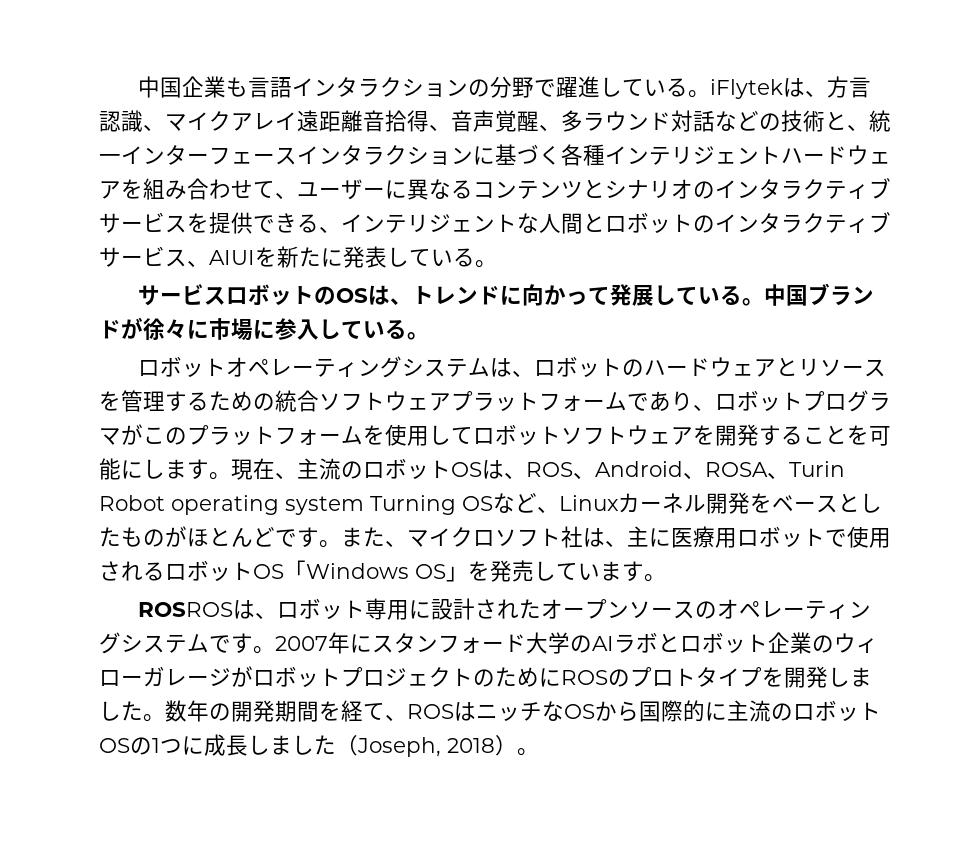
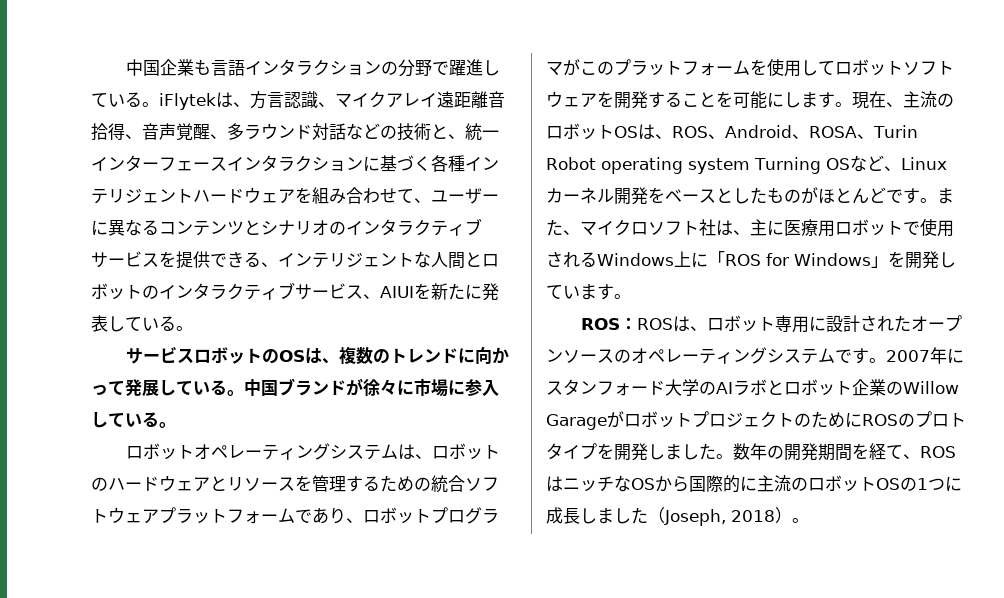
- サービスロボットのOSは、トレンドに向かって発展している。
+ サービスロボットのOSは、複数のトレンドに向かって発展している。
- また、マイクロソフト社は、主に医療用ロボットで使用されるロボットOS「Windows OS」を発売しています。
+ また、マイクロソフト社は、主に医療用ロボットで使用されるWindows上に「ROS for Windows」を開発しています。
- ROSROSは、ロボット専用に設計されたオープンソースのオペレーティングシステムです。
+ ROS：ROSは、ロボット専用に設計されたオープンソースのオペレーティングシステムです。
- 2007年にスタンフォード大学のAIラボとロボット企業のウィローガレージがロボットプロジェクトのためにROSのプロトタイプを開発しました。
+ 2007年にスタンフォード大学のAIラボとロボット企業のWillow GarageがロボットプロジェクトのためにROSのプロトタイプを開発しました。

